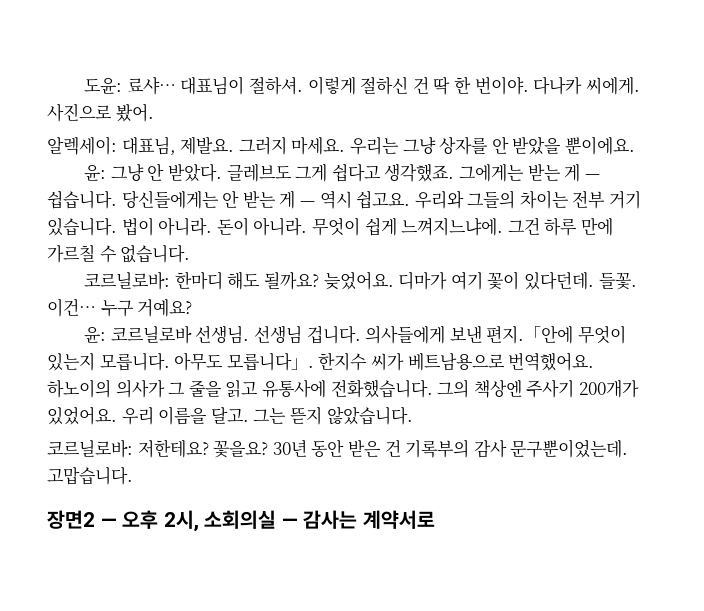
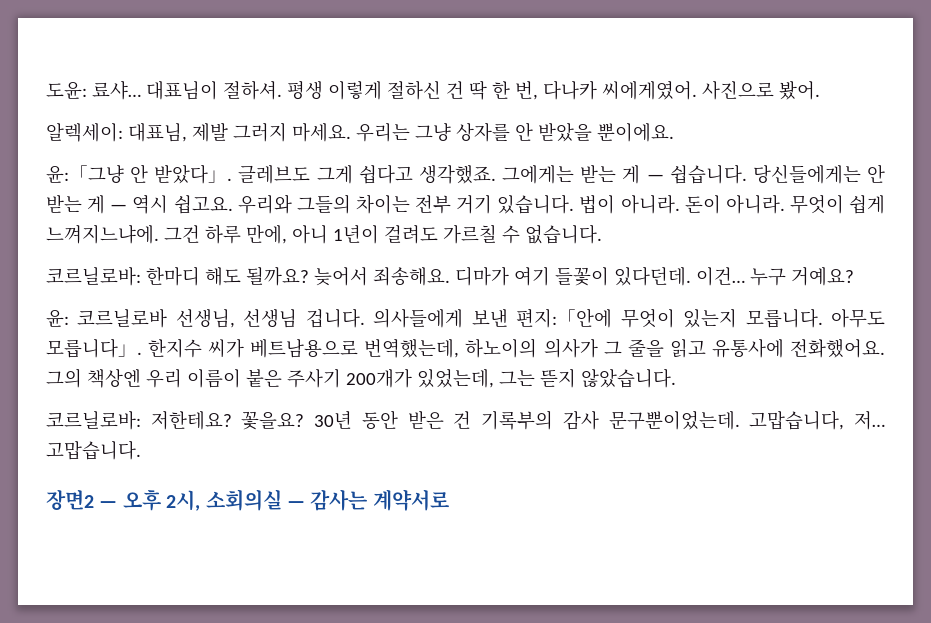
- 이렇게 절하신 건 딱 한 번이야. 다나카 씨에게.
+ 평생 이렇게 절하신 건 딱 한 번, 다나카 씨에게였어.
- 알렉세이: 대표님, 제발요. 그러지 마세요.
+ 알렉세이: 대표님, 제발 그러지 마세요.
- 윤: 그냥 안 받았다.
+ 윤:「그냥 안 받았다」.
- 그건 하루 만에 가르칠 수 없습니다.
+ 그건 하루 만에, 아니 1년이 걸려도 가르칠 수 없습니다.
- 늦었어요. 디마가 여기 꽃이 있다던데. 들꽃.
+ 늦어서 죄송해요. 디마가 여기 들꽃이 있다던데.
- 윤: 코르닐로바 선생님. 선생님 겁니다.
+ 윤: 코르닐로바 선생님, 선생님 겁니다.
- 의사들에게 보낸 편지.「안에 무엇이 있는지 모릅니다.
+ 의사들에게 보낸 편지:「안에 무엇이 있는지 모릅니다.
- 한지수 씨가 베트남용으로 번역했어요. 하노이의 의사가 그 줄을 읽고 유통사에 전화했습니다.
+ 한지수 씨가 베트남용으로 번역했는데, 하노이의 의사가 그 줄을 읽고 유통사에 전화했어요.
- 그의 책상엔 주사기 200개가 있었어요. 우리 이름을 달고. 그는 뜯지 않았습니다.
+ 그의 책상엔 우리 이름이 붙은 주사기 200개가 있었는데, 그는 뜯지 않았습니다.
+ 고맙습니다, 저…

